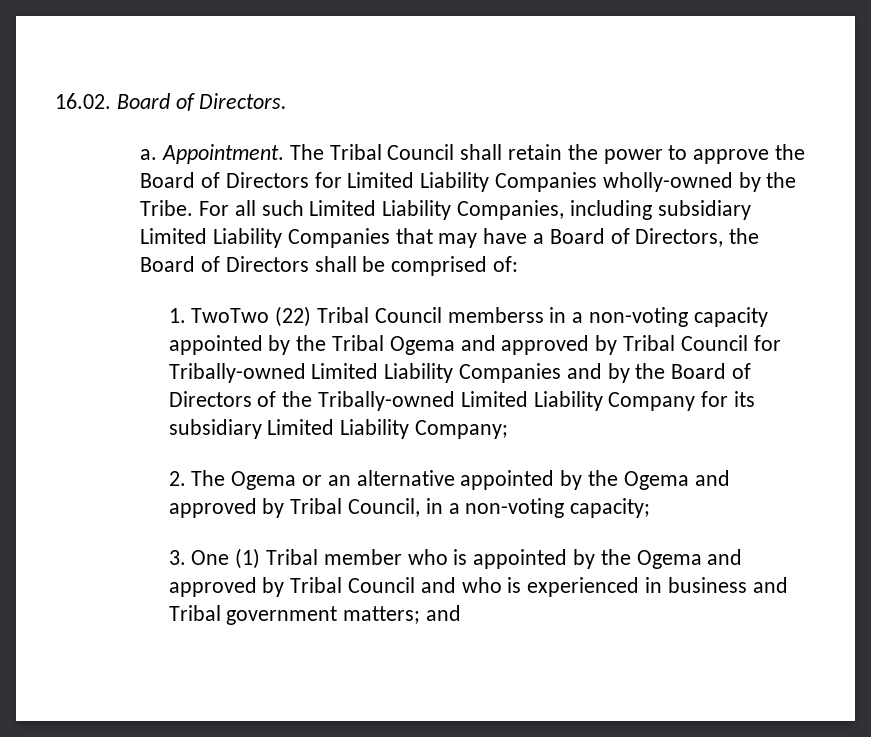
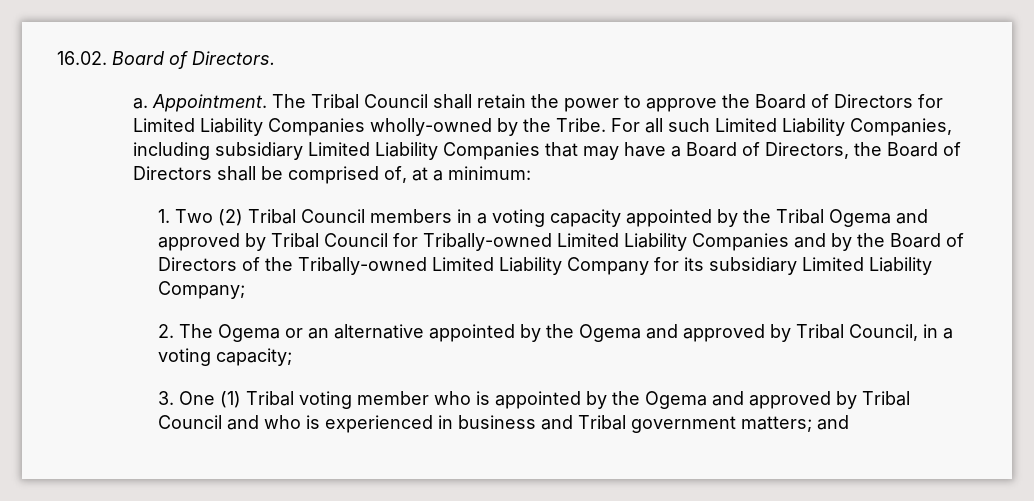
- For all such Limited Liability Companies, including subsidiary Limited Liability Companies that may have a Board of Directors, the Board of Directors shall be comprised of:
+ For all such Limited Liability Companies, including subsidiary Limited Liability Companies that may have a Board of Directors, the Board of Directors shall be comprised of, at a minimum:
- 1. TwoTwo (22) Tribal Council memberss in a non-voting capacity appointed by the Tribal Ogema and approved by Tribal Council for Tribally-owned Limited Liability Companies and by the Board of Directors of the Tribally-owned Limited Liability Company for its subsidiary Limited Liability Company;
+ 1. Two (2) Tribal Council members in a voting capacity appointed by the Tribal Ogema and approved by Tribal Council for Tribally-owned Limited Liability Companies and by the Board of Directors of the Tribally-owned Limited Liability Company for its subsidiary Limited Liability Company;
- 2. The Ogema or an alternative appointed by the Ogema and approved by Tribal Council, in a non-voting capacity;
+ 2. The Ogema or an alternative appointed by the Ogema and approved by Tribal Council, in a voting capacity;
- 3. One (1) Tribal member who is appointed by the Ogema and approved by Tribal Council and who is experienced in business and Tribal government matters; and
+ 3. One (1) Tribal voting member who is appointed by the Ogema and approved by Tribal Council and who is experienced in business and Tribal government matters; and

